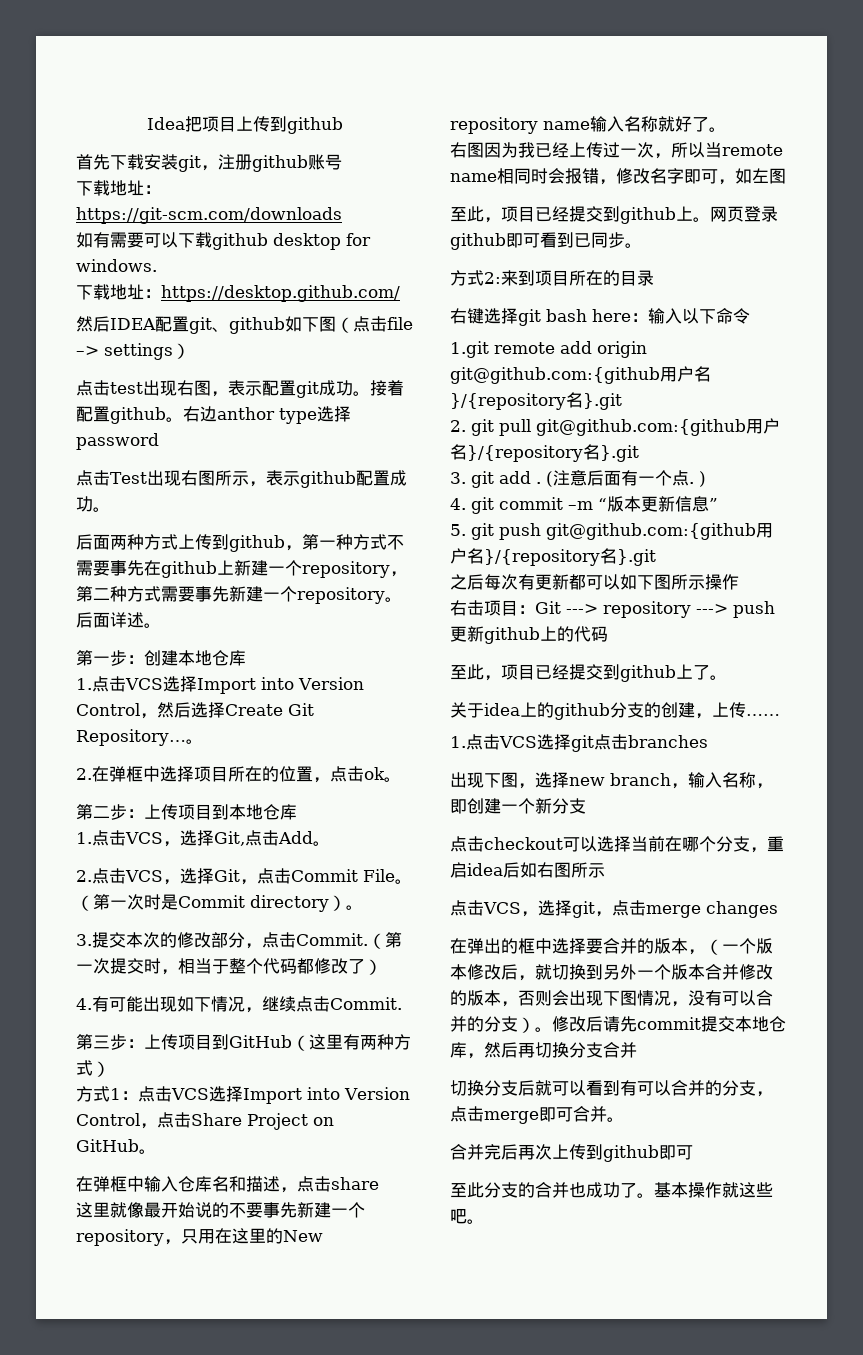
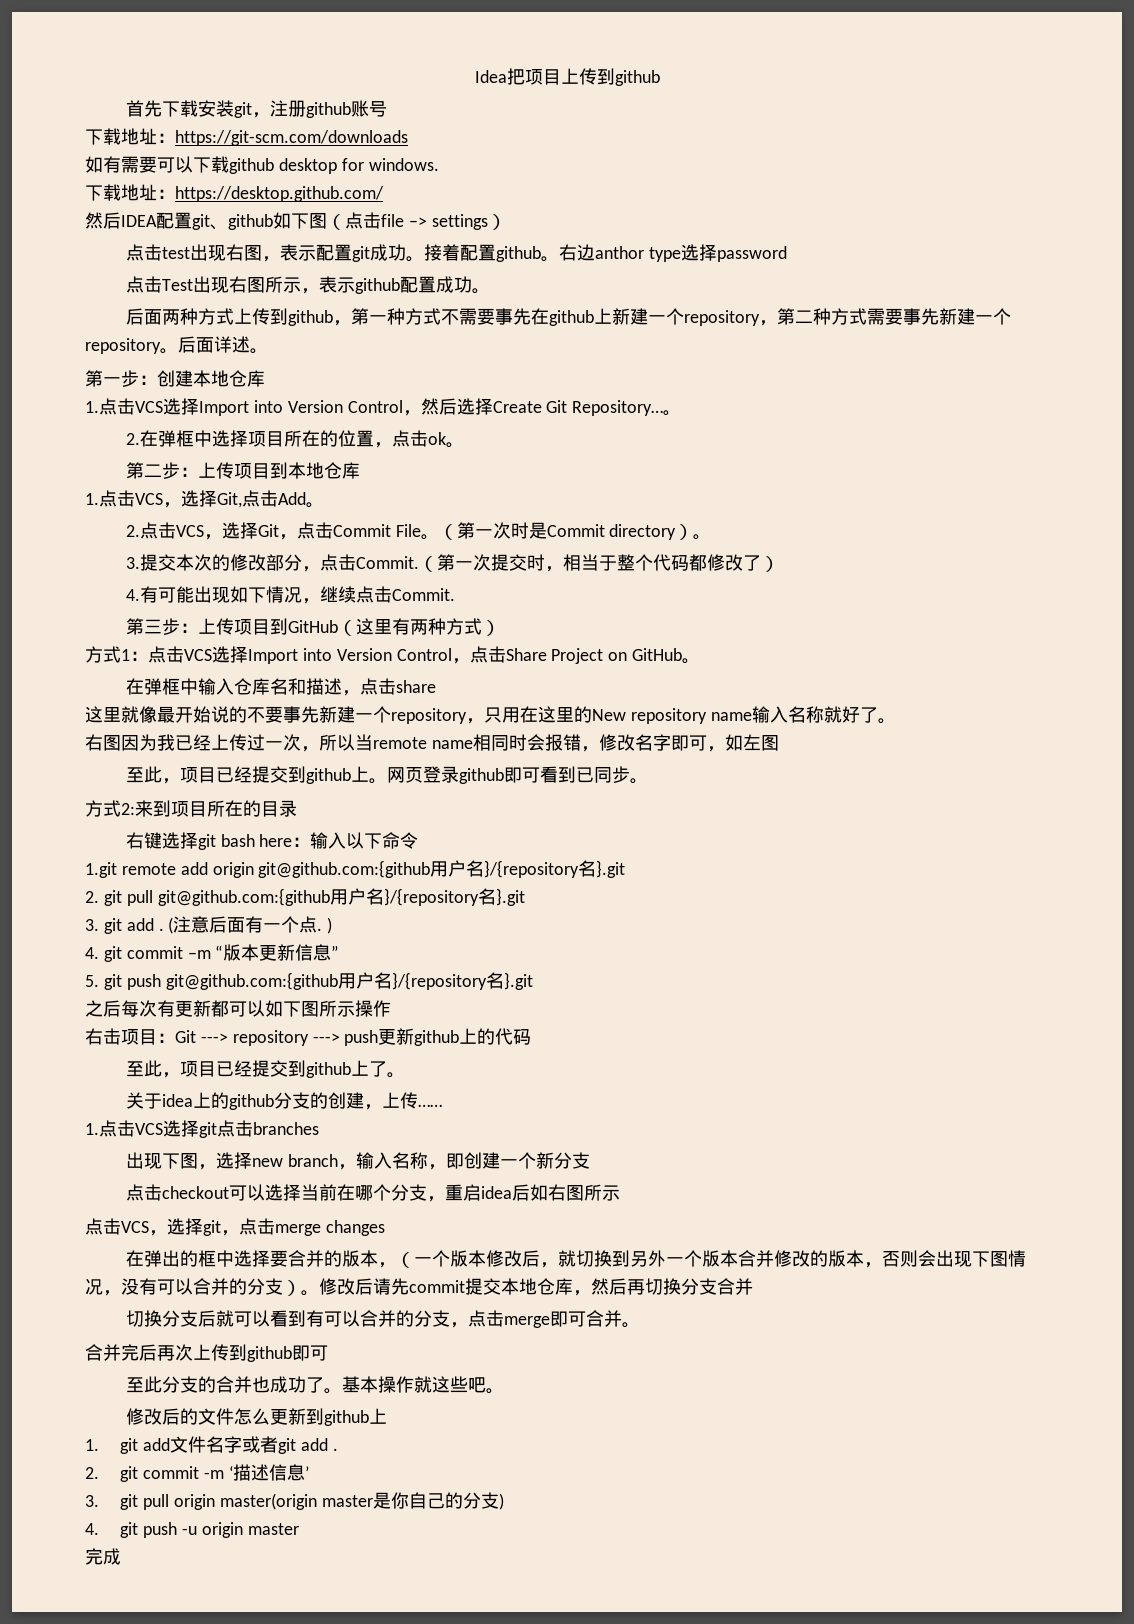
+ 修改后的文件怎么更新到github上
+ 1. git add文件名字或者git add .
+ 2. git commit -m ‘描述信息’
+ 3. git pull origin master(origin master是你自己的分支)
+ 4. git push -u origin master
+ 完成

